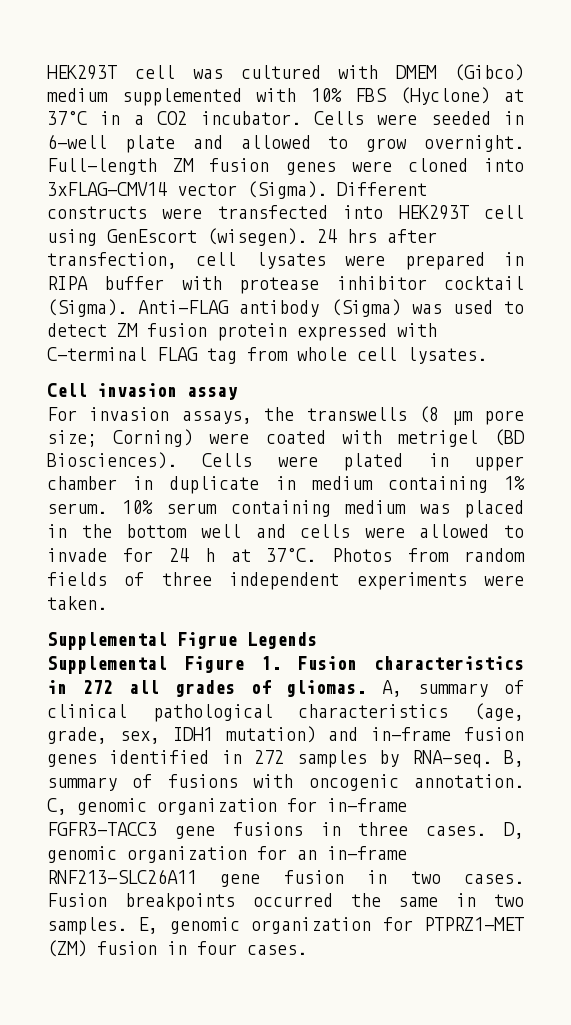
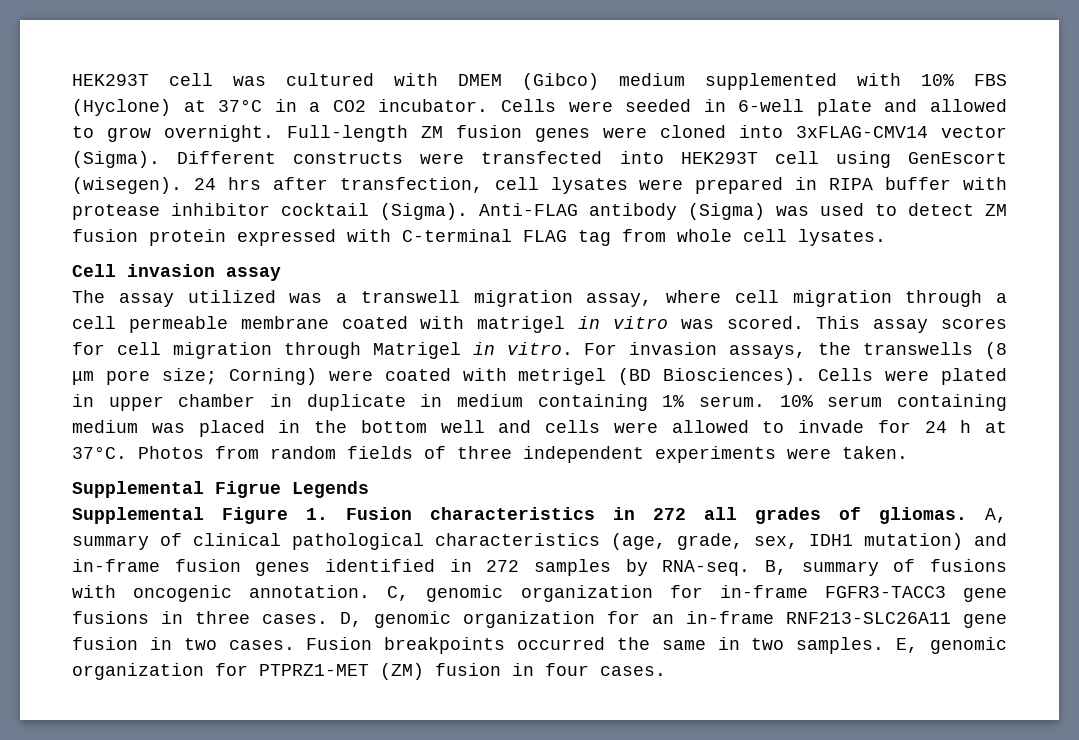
+ The assay utilized was a transwell migration assay, where cell migration through a cell permeable membrane coated with matrigel in vitro was scored. This assay scores for cell migration through Matrigel in vitro.

